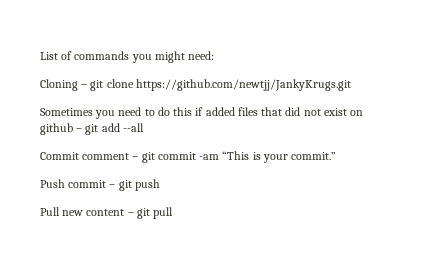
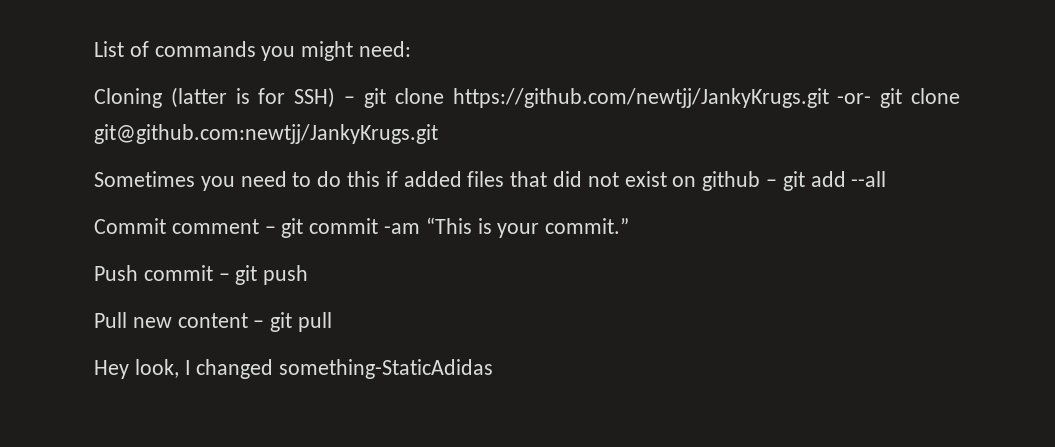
- Cloning – git clone https://github.com/newtjj/JankyKrugs.git
+ Cloning (latter is for SSH) – git clone https://github.com/newtjj/JankyKrugs.git -or- git clone git@github.com:newtjj/JankyKrugs.git
+ Hey look, I changed something-StaticAdidas

